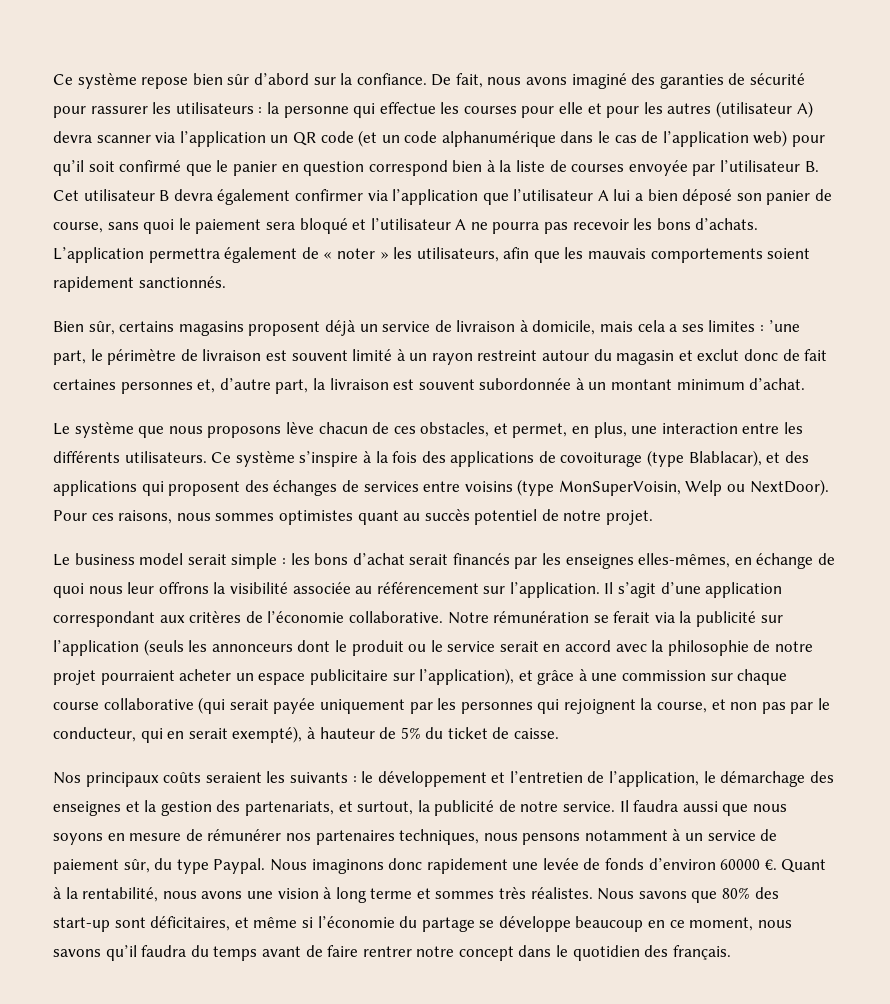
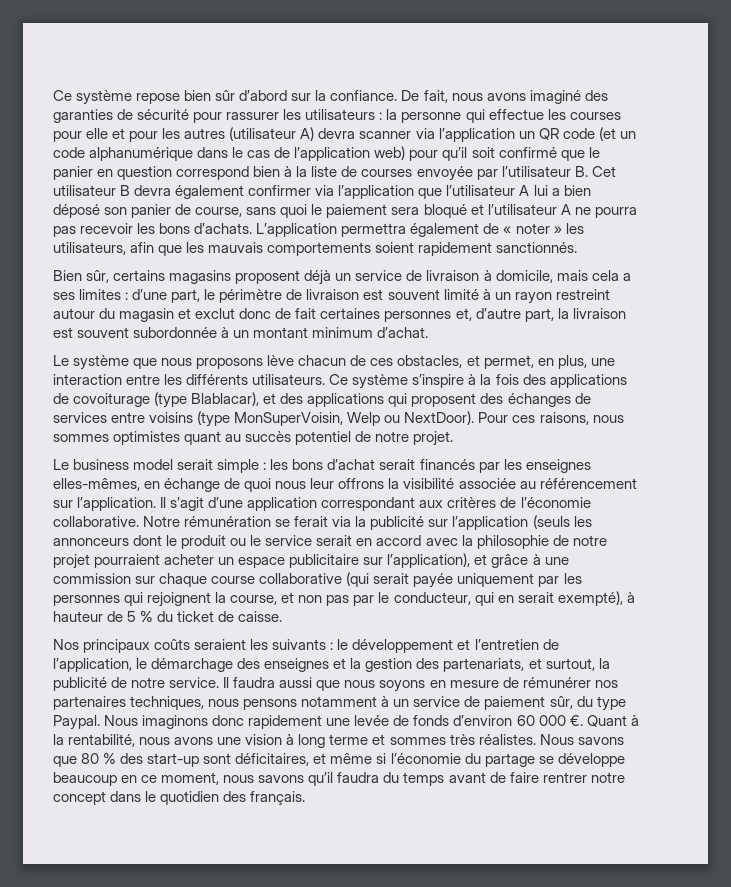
- Bien sûr, certains magasins proposent déjà un service de livraison à domicile, mais cela a ses limites : ’une part, le périmètre de livraison est souvent limité à un rayon restreint autour du magasin et exclut donc de fait certaines personnes et, d’autre part, la livraison est souvent subordonnée à un montant minimum d’achat.
+ Bien sûr, certains magasins proposent déjà un service de livraison à domicile, mais cela a ses limites : d’une part, le périmètre de livraison est souvent limité à un rayon restreint autour du magasin et exclut donc de fait certaines personnes et, d’autre part, la livraison est souvent subordonnée à un montant minimum d’achat.
- Notre rémunération se ferait via la publicité sur l’application (seuls les annonceurs dont le produit ou le service serait en accord avec la philosophie de notre projet pourraient acheter un espace publicitaire sur l’application), et grâce à une commission sur chaque course collaborative (qui serait payée uniquement par les personnes qui rejoignent la course, et non pas par le conducteur, qui en serait exempté), à hauteur de 5% du ticket de caisse.
+ Notre rémunération se ferait via la publicité sur l’application (seuls les annonceurs dont le produit ou le service serait en accord avec la philosophie de notre projet pourraient acheter un espace publicitaire sur l’application), et grâce à une commission sur chaque course collaborative (qui serait payée uniquement par les personnes qui rejoignent la course, et non pas par le conducteur, qui en serait exempté), à hauteur de 5 % du ticket de caisse.
- Nous imaginons donc rapidement une levée de fonds d’environ 60000 €.
+ Nous imaginons donc rapidement une levée de fonds d’environ 60 000 €.
- Nous savons que 80% des start-up sont déficitaires, et même si l’économie du partage se développe beaucoup en ce moment, nous savons qu’il faudra du temps avant de faire rentrer notre concept dans le quotidien des français.
+ Nous savons que 80 % des start-up sont déficitaires, et même si l’économie du partage se développe beaucoup en ce moment, nous savons qu’il faudra du temps avant de faire rentrer notre concept dans le quotidien des français.

